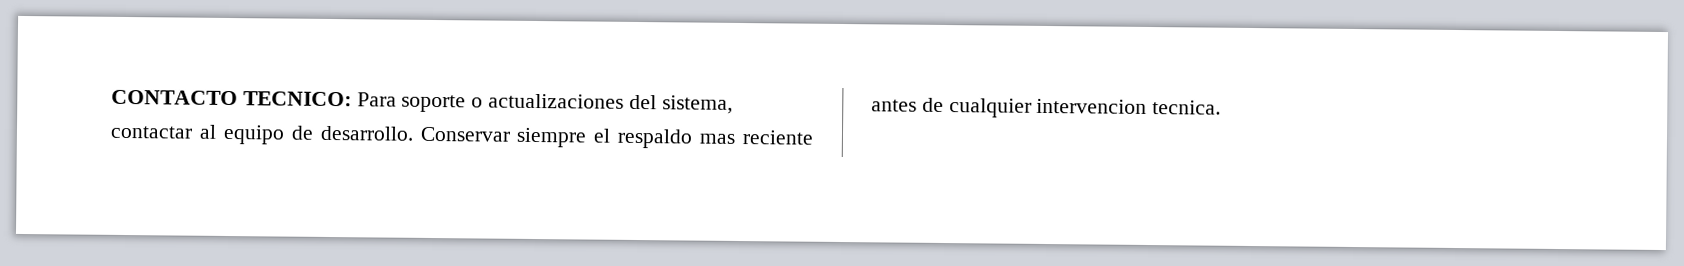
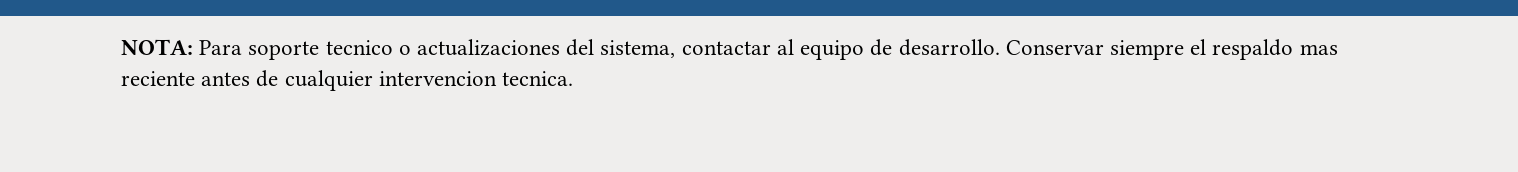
- CONTACTO TECNICO: Para soporte o actualizaciones del sistema, contactar al equipo de desarrollo.
+ NOTA: Para soporte tecnico o actualizaciones del sistema, contactar al equipo de desarrollo.

